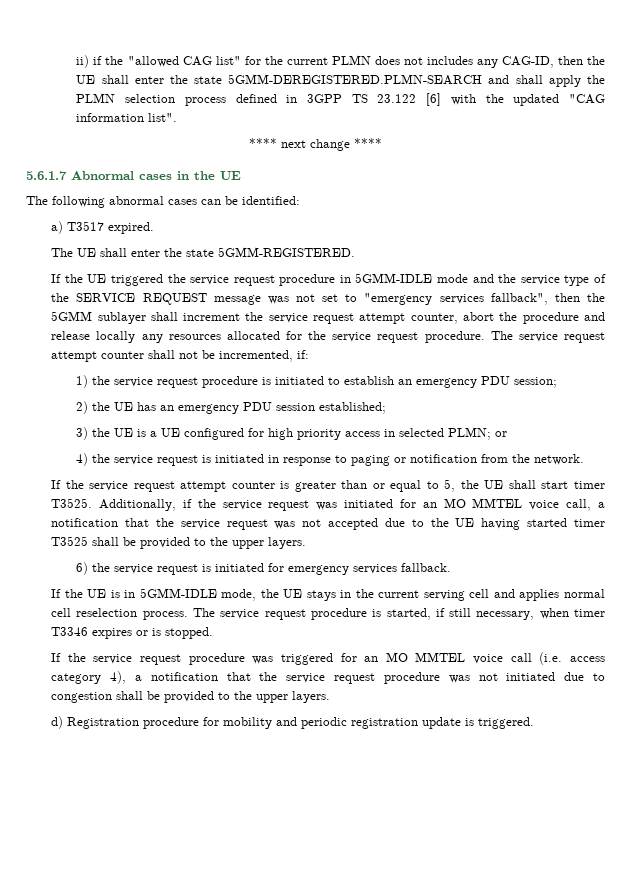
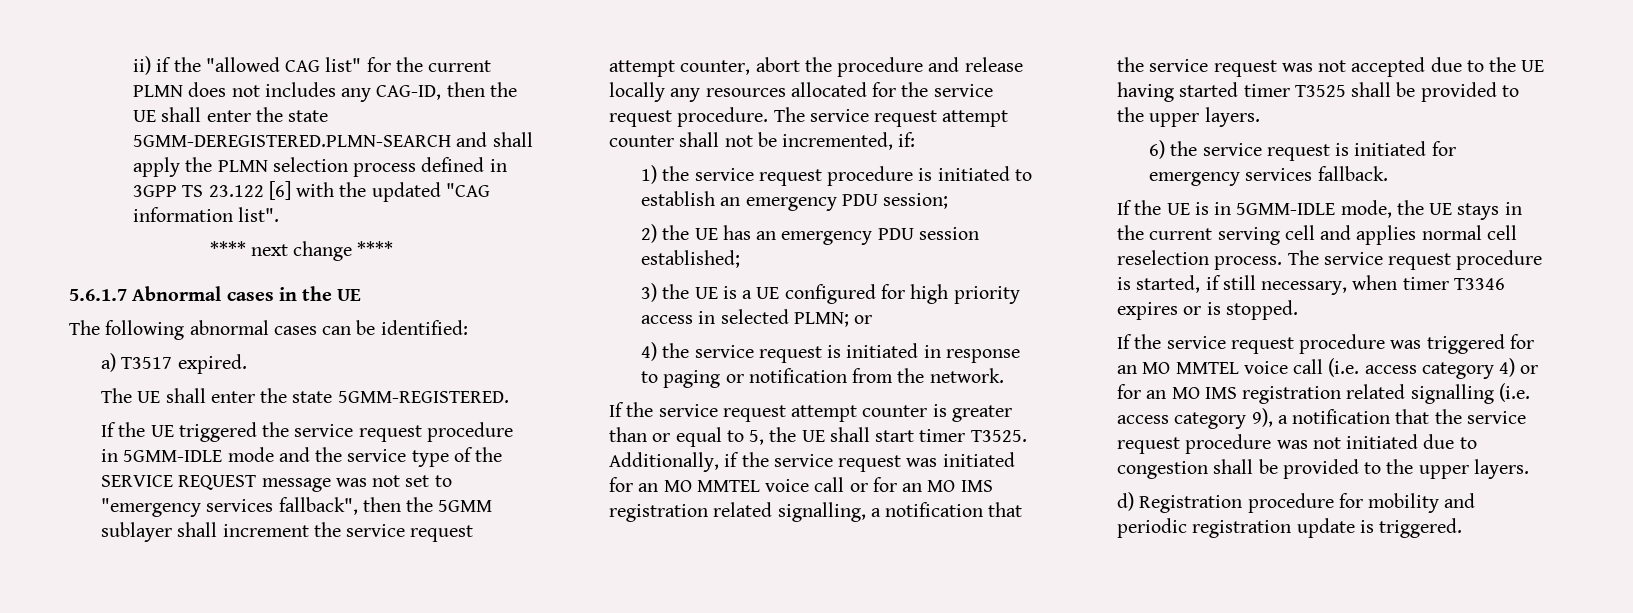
- Additionally, if the service request was initiated for an MO MMTEL voice call, a notification that the service request was not accepted due to the UE having started timer T3525 shall be provided to the upper layers.
+ Additionally, if the service request was initiated for an MO MMTEL voice call or for an MO IMS registration related signalling, a notification that the service request was not accepted due to the UE having started timer T3525 shall be provided to the upper layers.
- If the service request procedure was triggered for an MO MMTEL voice call (i.e. access category 4), a notification that the service request procedure was not initiated due to congestion shall be provided to the upper layers.
+ If the service request procedure was triggered for an MO MMTEL voice call (i.e. access category 4) or for an MO IMS registration related signalling (i.e. access category 9), a notification that the service request procedure was not initiated due to congestion shall be provided to the upper layers.

